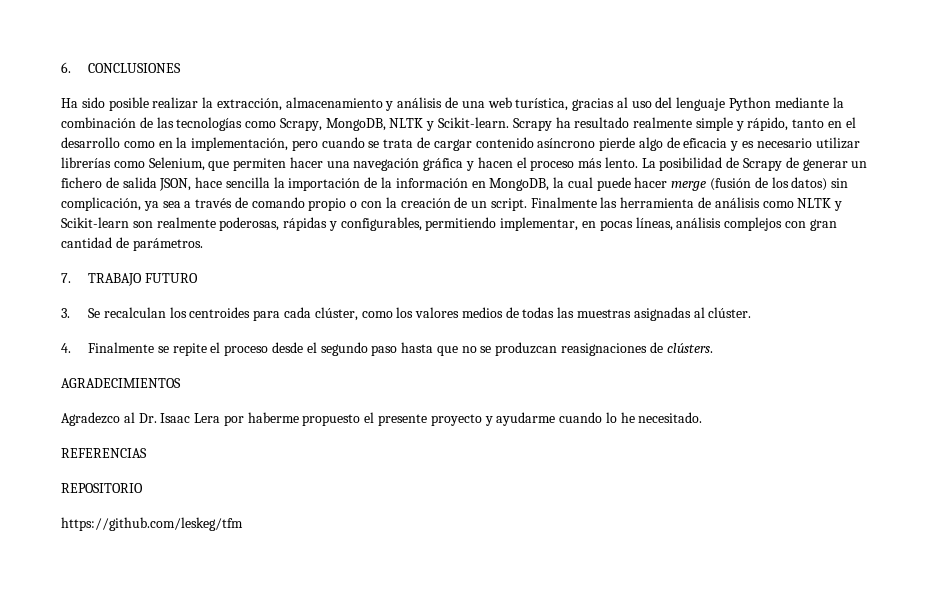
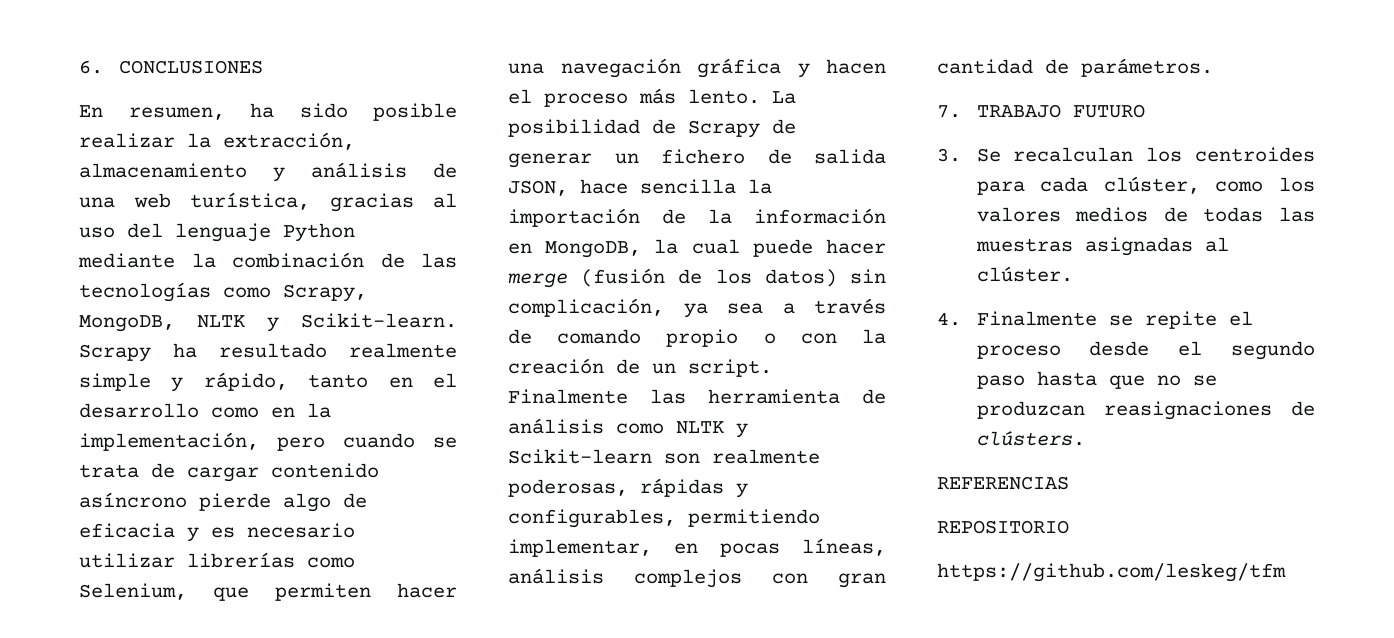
- Ha sido posible realizar la extracción, almacenamiento y análisis de una web turística, gracias al uso del lenguaje Python mediante la combinación de las tecnologías como Scrapy, MongoDB, NLTK y Scikit-learn.
+ En resumen, ha sido posible realizar la extracción, almacenamiento y análisis de una web turística, gracias al uso del lenguaje Python mediante la combinación de las tecnologías como Scrapy, MongoDB, NLTK y Scikit-learn.
- AGRADECIMIENTOS
- Agradezco al Dr. Isaac Lera por haberme propuesto el presente proyecto y ayudarme cuando lo he necesitado.

